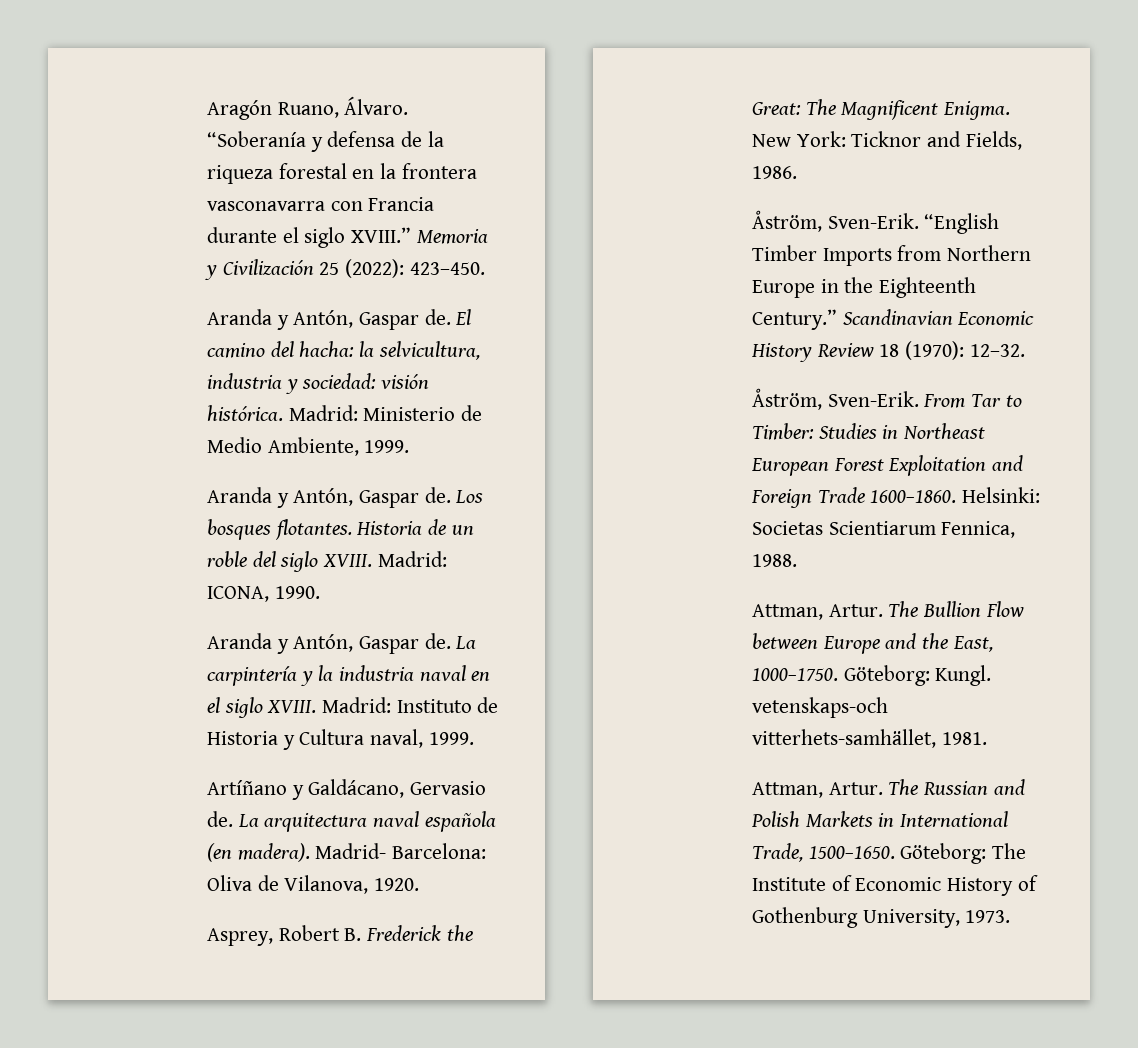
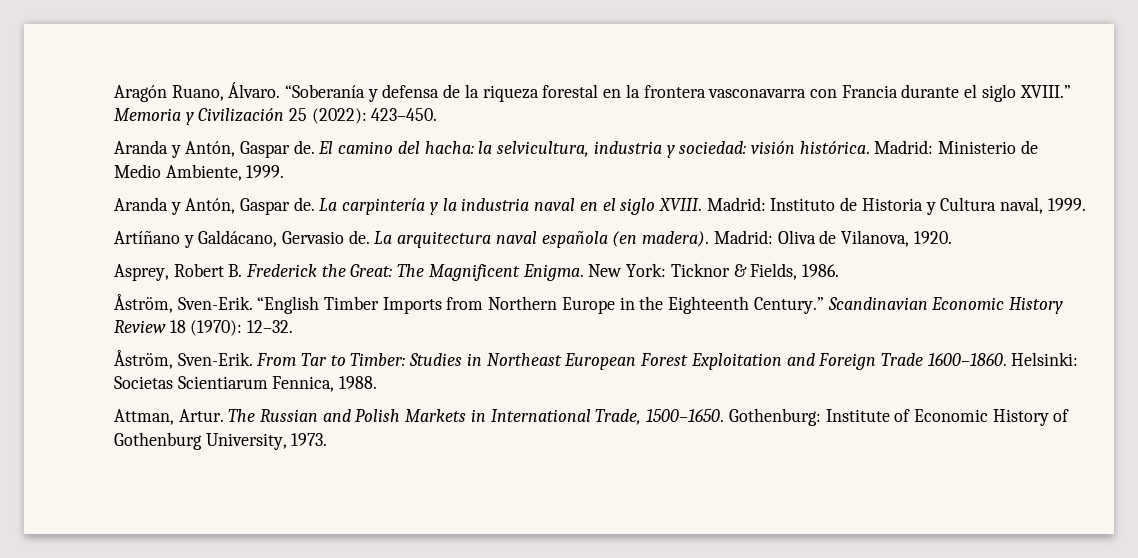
- Aranda y Antón, Gaspar de. Los bosques flotantes. Historia de un roble del siglo XVIII. Madrid: ICONA, 1990.
- Madrid- Barcelona: Oliva de Vilanova, 1920.
+ Madrid: Oliva de Vilanova, 1920.
- New York: Ticknor and Fields, 1986.
+ New York: Ticknor & Fields, 1986.
- Attman, Artur. The Bullion Flow between Europe and the East, 1000–1750. Göteborg: Kungl. vetenskaps-och vitterhets-samhället, 1981.
- Göteborg: The Institute of Economic History of Gothenburg University, 1973.
+ Gothenburg: Institute of Economic History of Gothenburg University, 1973.

